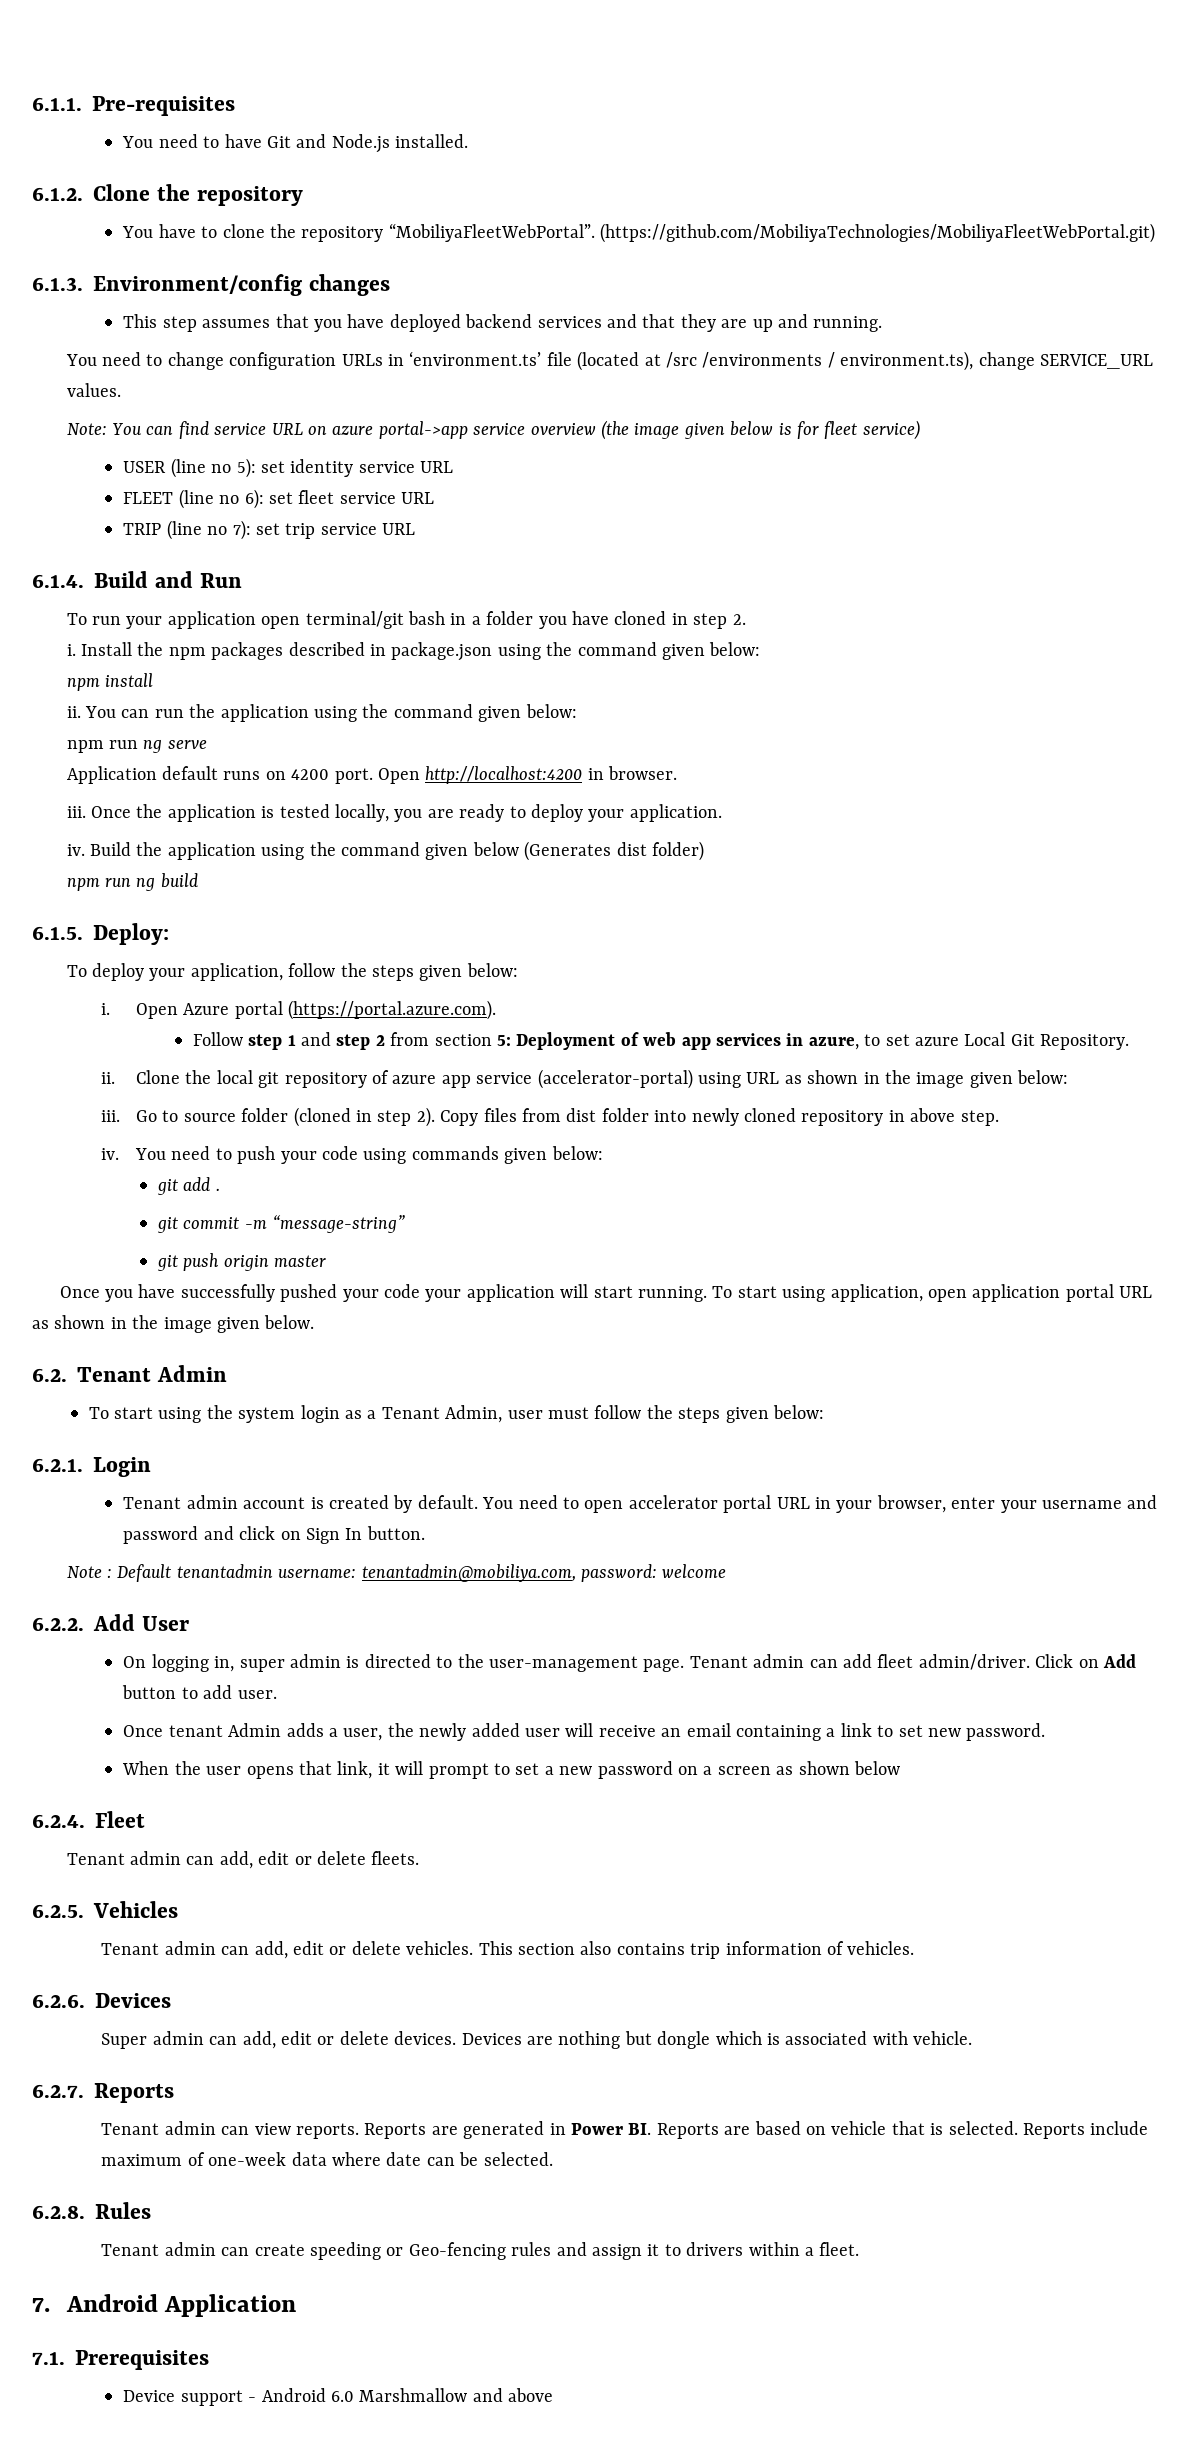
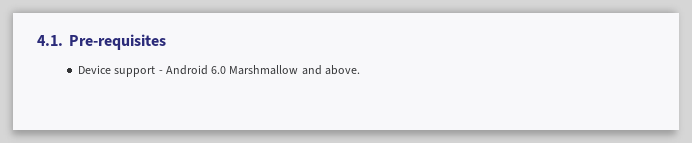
- 6.1.1. Pre-requisites
+ 4.1. Pre-requisites
- You need to have Git and Node.js installed.
- 6.1.2. Clone the repository
- You have to clone the repository “MobiliyaFleetWebPortal”. (https://github.com/MobiliyaTechnologies/MobiliyaFleetWebPortal.git)
- 6.1.3. Environment/config changes
- This step assumes that you have deployed backend services and that they are up and running.
- You need to change configuration URLs in ‘environment.ts’ file (located at /src /environments / environment.ts), change SERVICE_URL values.
- Note: You can find service URL on azure portal->app service overview (the image given below is for fleet service)
- USER (line no 5): set identity service URL
- FLEET (line no 6): set fleet service URL
- TRIP (line no 7): set trip service URL
- 6.1.4. Build and Run
- To run your application open terminal/git bash in a folder you have cloned in step 2.
- i. Install the npm packages described in package.json using the command given below:
- npm install
- ii. You can run the application using the command given below:
- npm run ng serve
- Application default runs on 4200 port. Open http://localhost:4200 in browser.
- iii. Once the application is tested locally, you are ready to deploy your application.
- iv. Build the application using the command given below (Generates dist folder)
- npm run ng build
- 6.1.5. Deploy:
- To deploy your application, follow the steps given below:
- i. Open Azure portal (https://portal.azure.com).
- Follow step 1 and step 2 from section 5: Deployment of web app services in azure, to set azure Local Git Repository.
- ii. Clone the local git repository of azure app service (accelerator-portal) using URL as shown in the image given below:
- iii. Go to source folder (cloned in step 2). Copy files from dist folder into newly cloned repository in above step.
- iv. You need to push your code using commands given below:
- git add .
- git commit -m “message-string”
- git push origin master
- Once you have successfully pushed your code your application will start running. To start using application, open application portal URL as shown in the image given below.
- 6.2. Tenant Admin
- To start using the system login as a Tenant Admin, user must follow the steps given below:
- 6.2.1. Login
- Tenant admin account is created by default. You need to open accelerator portal URL in your browser, enter your username and password and click on Sign In button.
- Note : Default tenantadmin username: tenantadmin@mobiliya.com, password: welcome
- 6.2.2. Add User
- On logging in, super admin is directed to the user-management page. Tenant admin can add fleet admin/driver. Click on Add button to add user.
- Once tenant Admin adds a user, the newly added user will receive an email containing a link to set new password.
- When the user opens that link, it will prompt to set a new password on a screen as shown below
- 6.2.4. Fleet
- Tenant admin can add, edit or delete fleets.
- 6.2.5. Vehicles
- Tenant admin can add, edit or delete vehicles. This section also contains trip information of vehicles.
- 6.2.6. Devices
- Super admin can add, edit or delete devices. Devices are nothing but dongle which is associated with vehicle.
- 6.2.7. Reports
- Tenant admin can view reports. Reports are generated in Power BI. Reports are based on vehicle that is selected. Reports include maximum of one-week data where date can be selected.
- 6.2.8. Rules
- Tenant admin can create speeding or Geo-fencing rules and assign it to drivers within a fleet.
- 7. Android Application
- 7.1. Prerequisites
- Device support - Android 6.0 Marshmallow and above
+ Device support - Android 6.0 Marshmallow and above.

